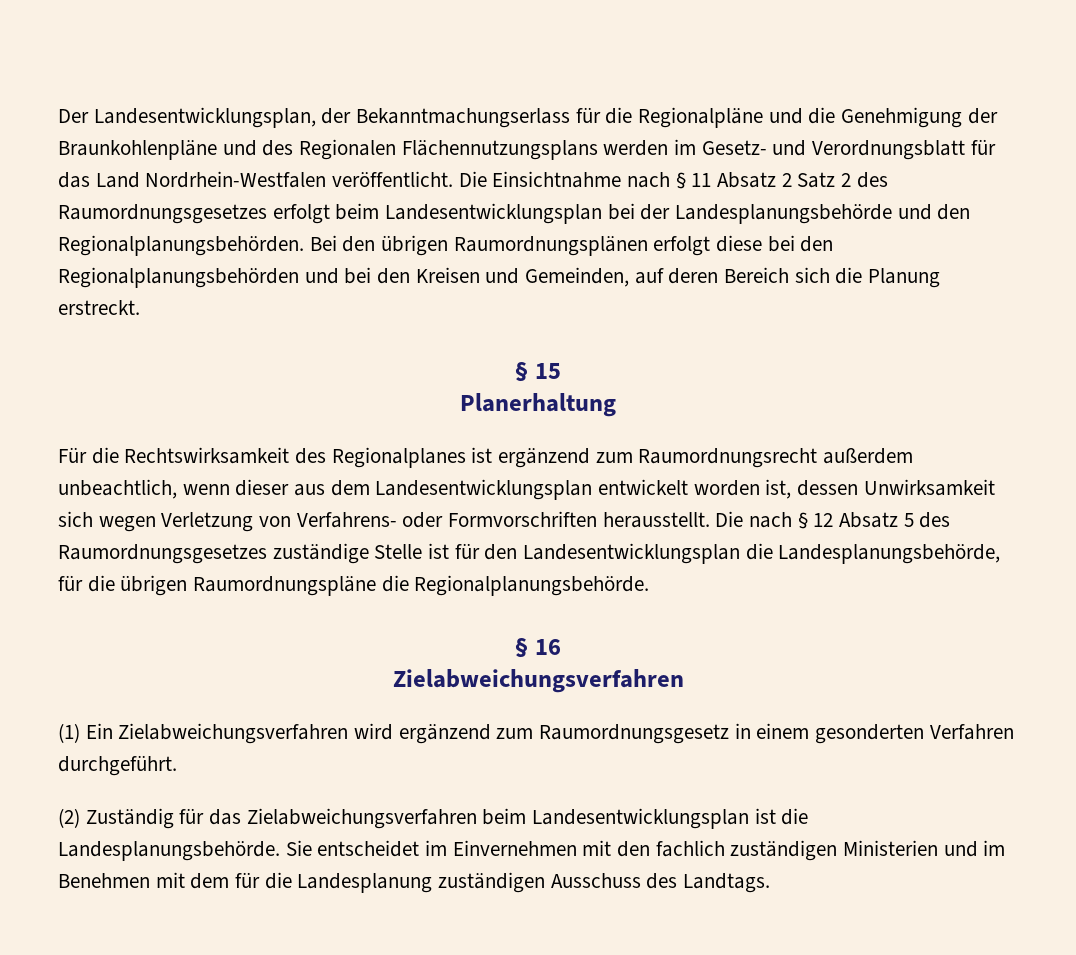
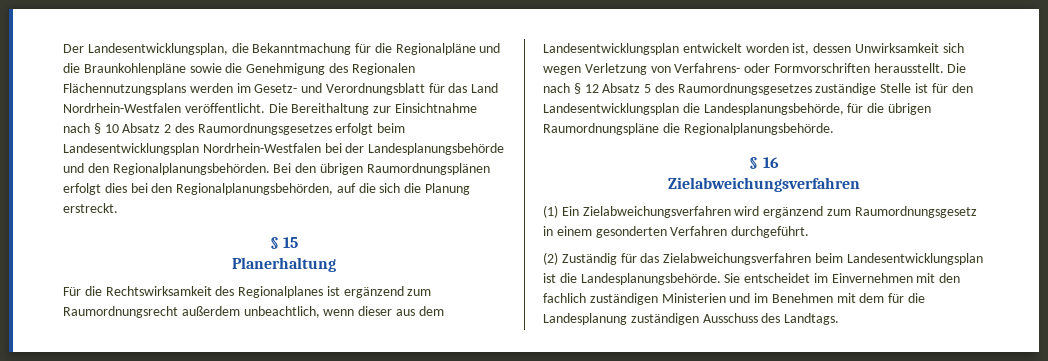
- Der Landesentwicklungsplan, der Bekanntmachungserlass für die Regionalpläne und die Genehmigung der Braunkohlenpläne und des Regionalen Flächennutzungsplans werden im Gesetz- und Verordnungsblatt für das Land Nordrhein-Westfalen veröffentlicht.
+ Der Landesentwicklungsplan, die Bekanntmachung für die Regionalpläne und die Braunkohlenpläne sowie die Genehmigung des Regionalen Flächennutzungsplans werden im Gesetz- und Verordnungsblatt für das Land Nordrhein-Westfalen veröffentlicht.
- Die Einsichtnahme nach § 11 Absatz 2 Satz 2 des Raumordnungsgesetzes erfolgt beim Landesentwicklungsplan bei der Landesplanungsbehörde und den Regionalplanungsbehörden.
+ Die Bereithaltung zur Einsichtnahme nach § 10 Absatz 2 des Raumordnungsgesetzes erfolgt beim Landesentwicklungsplan Nordrhein-Westfalen bei der Landesplanungsbehörde und den Regionalplanungsbehörden.
- Bei den übrigen Raumordnungsplänen erfolgt diese bei den Regionalplanungsbehörden und bei den Kreisen und Gemeinden, auf deren Bereich sich die Planung erstreckt.
+ Bei den übrigen Raumordnungsplänen erfolgt dies bei den Regionalplanungsbehörden, auf die sich die Planung erstreckt.

